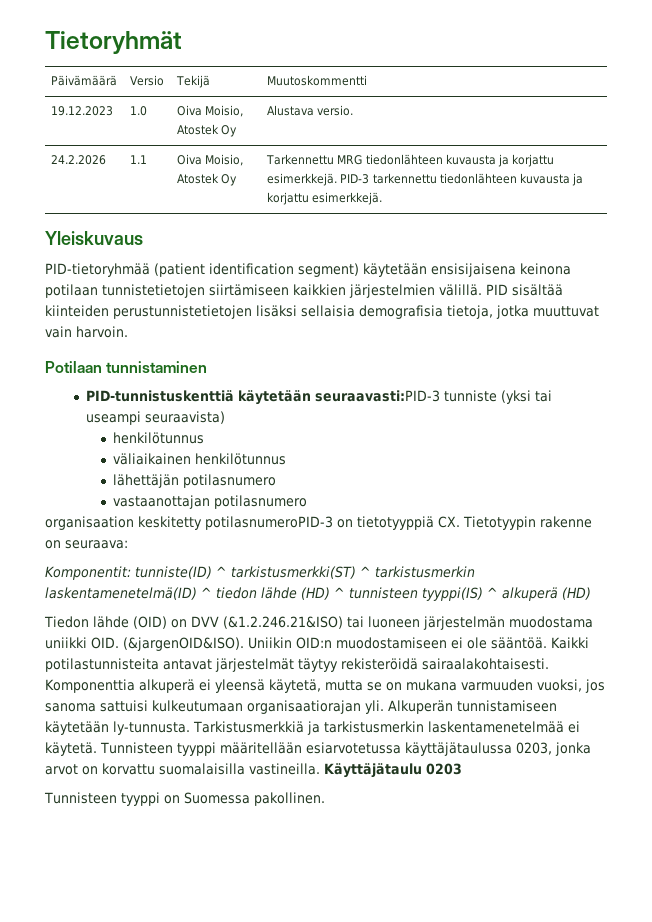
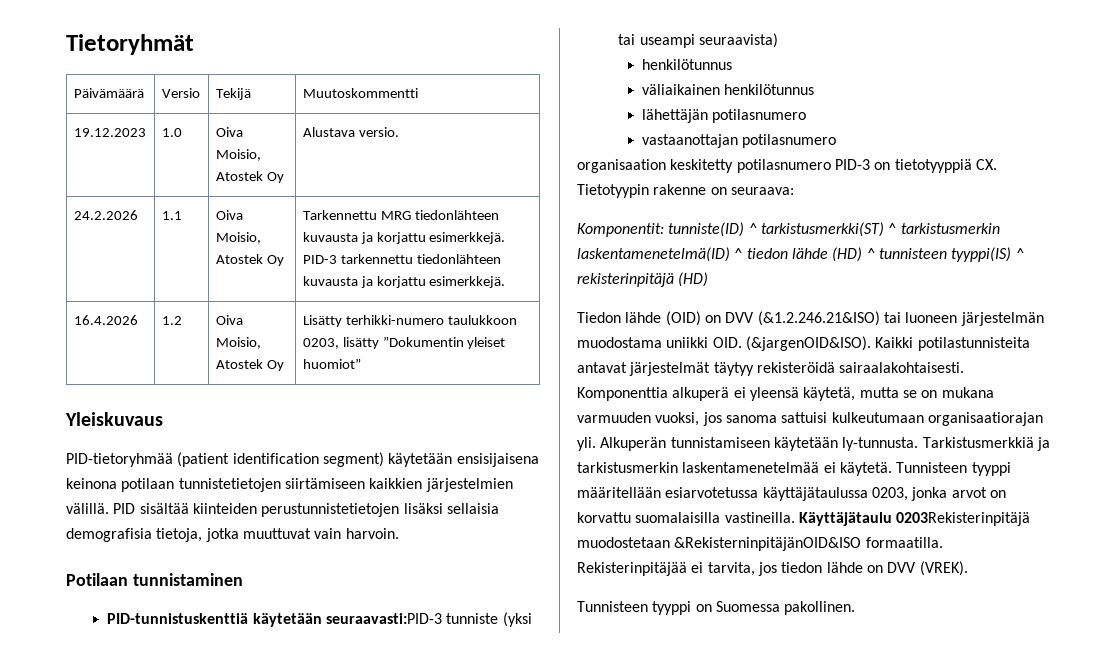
+ 16.4.2026 | 1.2 | Oiva Moisio, Atostek Oy | Lisätty terhikki-numero taulukkoon 0203, lisätty ”Dokumentin yleiset huomiot”
- organisaation keskitetty potilasnumeroPID-3 on tietotyyppiä CX. Tietotyypin rakenne on seuraava:
+ organisaation keskitetty potilasnumero PID-3 on tietotyyppiä CX. Tietotyypin rakenne on seuraava:
- Komponentit: tunniste(ID) ^ tarkistusmerkki(ST) ^ tarkistusmerkin laskentamenetelmä(ID) ^ tiedon lähde (HD) ^ tunnisteen tyyppi(IS) ^ alkuperä (HD)
+ Komponentit: tunniste(ID) ^ tarkistusmerkki(ST) ^ tarkistusmerkin laskentamenetelmä(ID) ^ tiedon lähde (HD) ^ tunnisteen tyyppi(IS) ^ rekisterinpitäjä (HD)
- Uniikin OID:n muodostamiseen ei ole sääntöä.
- Käyttäjätaulu 0203
+ Käyttäjätaulu 0203Rekisterinpitäjä muodostetaan &RekisterninpitäjänOID&ISO formaatilla. Rekisterinpitäjää ei tarvita, jos tiedon lähde on DVV (VREK).

